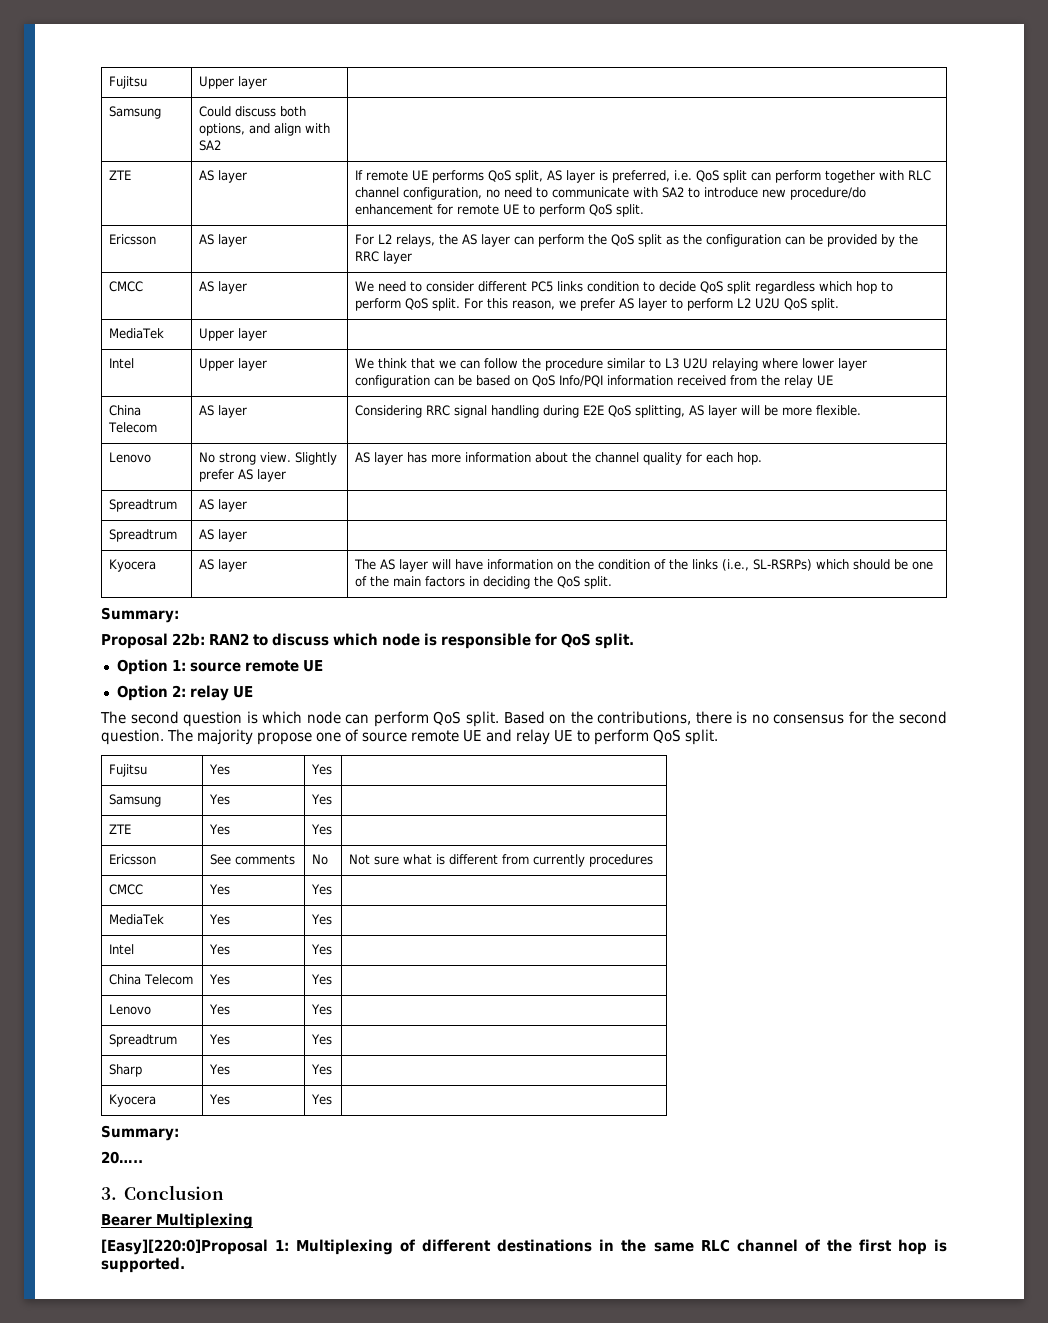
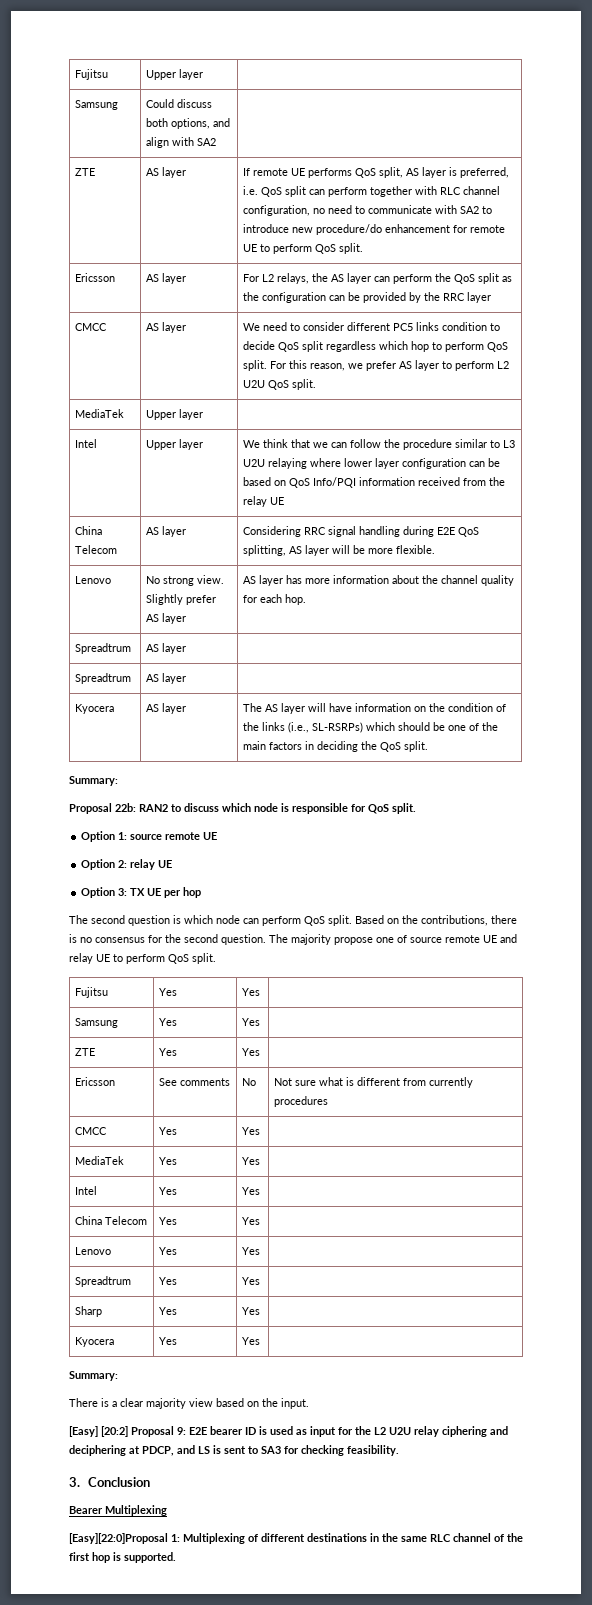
+ Option 3: TX UE per hop
- 20…..
+ There is a clear majority view based on the input.
+ [Easy] [20:2] Proposal 9: E2E bearer ID is used as input for the L2 U2U relay ciphering and deciphering at PDCP, and LS is sent to SA3 for checking feasibility.
- [Easy][220:0]Proposal 1: Multiplexing of different destinations in the same RLC channel of the first hop is supported.
+ [Easy][22:0]Proposal 1: Multiplexing of different destinations in the same RLC channel of the first hop is supported.

